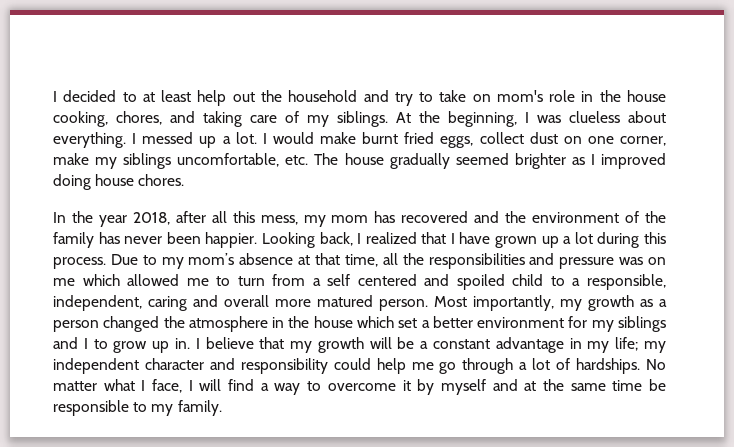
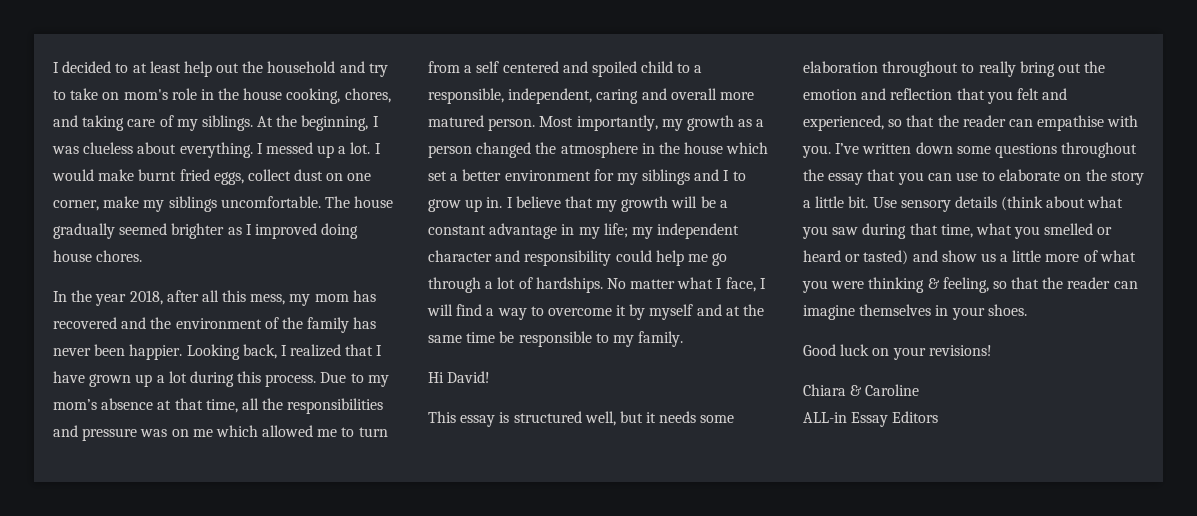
- I would make burnt fried eggs, collect dust on one corner, make my siblings uncomfortable, etc. The house gradually seemed brighter as I improved doing house chores.
+ I would make burnt fried eggs, collect dust on one corner, make my siblings uncomfortable. The house gradually seemed brighter as I improved doing house chores.
+ Hi David!
+ This essay is structured well, but it needs some elaboration throughout to really bring out the emotion and reflection that you felt and experienced, so that the reader can empathise with you. I’ve written down some questions throughout the essay that you can use to elaborate on the story a little bit. Use sensory details (think about what you saw during that time, what you smelled or heard or tasted) and show us a little more of what you were thinking & feeling, so that the reader can imagine themselves in your shoes.
+ Good luck on your revisions!
+ Chiara & Caroline
+ ALL-in Essay Editors

